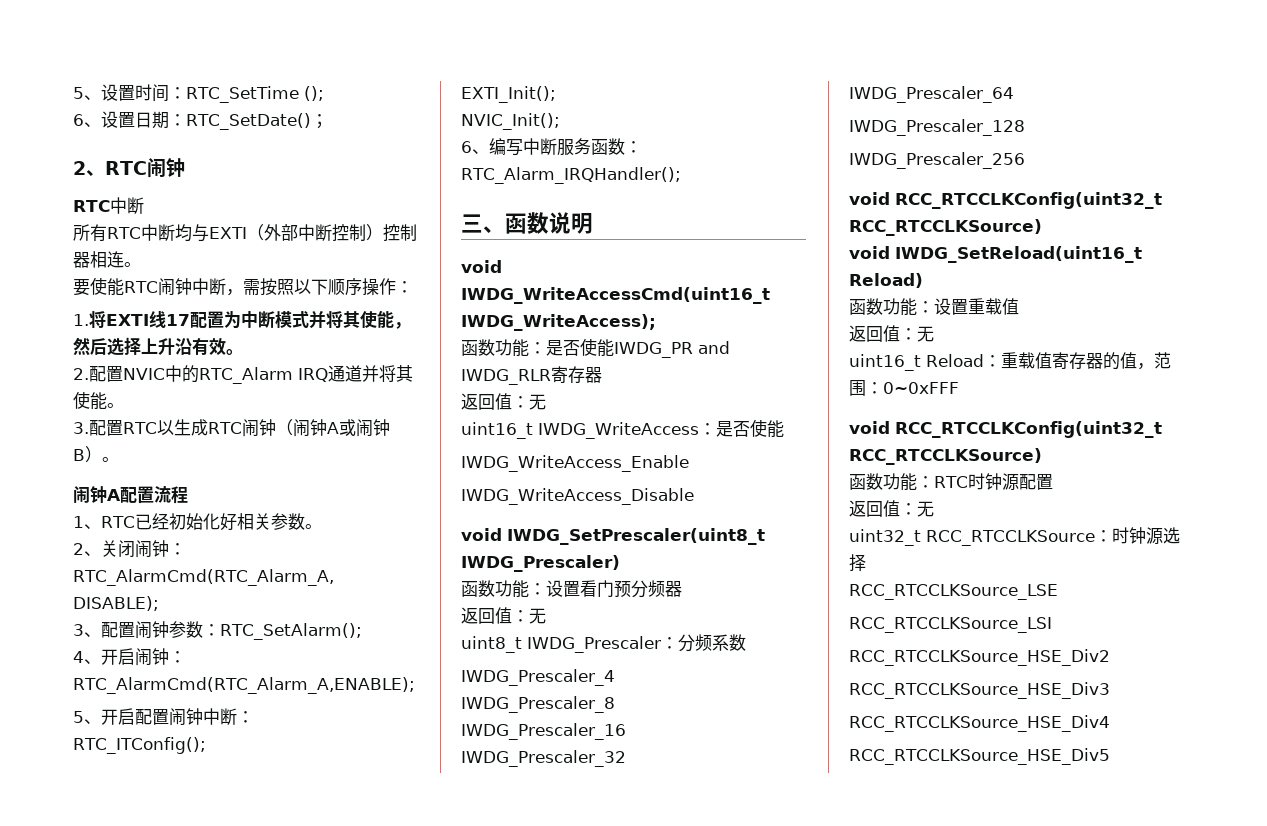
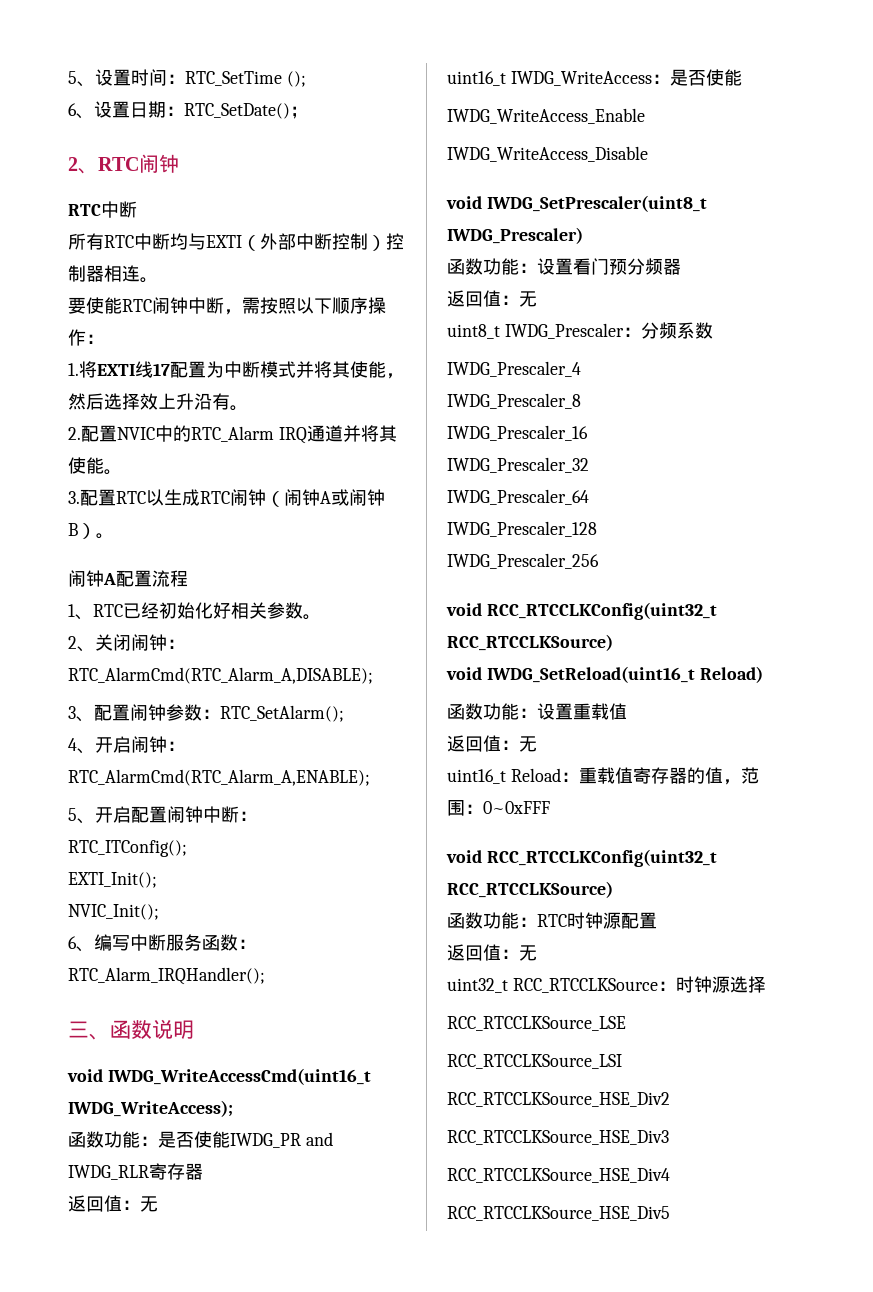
- 1.将EXTI线17配置为中断模式并将其使能，然后选择上升沿有效。
+ 1.将EXTI线17配置为中断模式并将其使能，然后选择效上升沿有。

